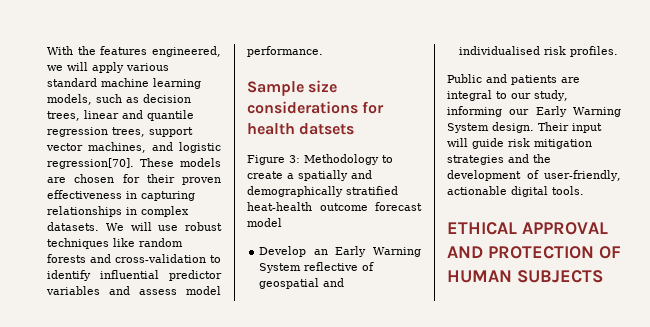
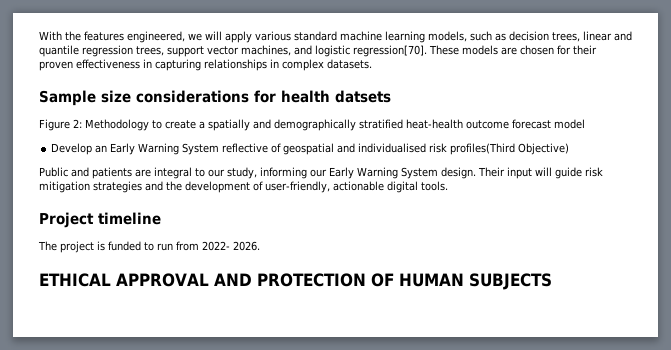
- We will use robust techniques like random forests and cross-validation to identify influential predictor variables and assess model performance.
- Figure 3: Methodology to create a spatially and demographically stratified heat-health outcome forecast model
+ Figure 2: Methodology to create a spatially and demographically stratified heat-health outcome forecast model
- Develop an Early Warning System reflective of geospatial and individualised risk profiles.
+ Develop an Early Warning System reflective of geospatial and individualised risk profiles(Third Objective)
+ Project timeline
+ The project is funded to run from 2022- 2026.

